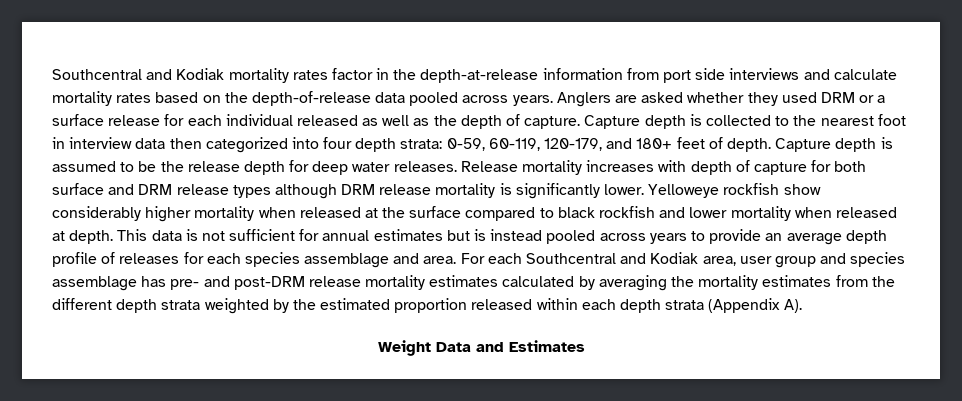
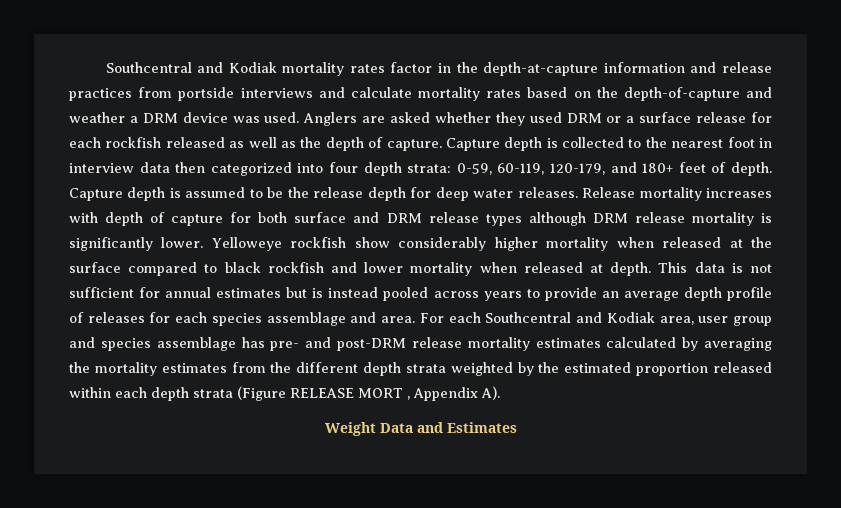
- Southcentral and Kodiak mortality rates factor in the depth-at-release information from port side interviews and calculate mortality rates based on the depth-of-release data pooled across years.
+ Southcentral and Kodiak mortality rates factor in the depth-at-capture information and release practices from portside interviews and calculate mortality rates based on the depth-of-capture and weather a DRM device was used.
- Anglers are asked whether they used DRM or a surface release for each individual released as well as the depth of capture.
+ Anglers are asked whether they used DRM or a surface release for each rockfish released as well as the depth of capture.
- For each Southcentral and Kodiak area, user group and species assemblage has pre- and post-DRM release mortality estimates calculated by averaging the mortality estimates from the different depth strata weighted by the estimated proportion released within each depth strata (Appendix A).
+ For each Southcentral and Kodiak area, user group and species assemblage has pre- and post-DRM release mortality estimates calculated by averaging the mortality estimates from the different depth strata weighted by the estimated proportion released within each depth strata (Figure RELEASE MORT , Appendix A).

